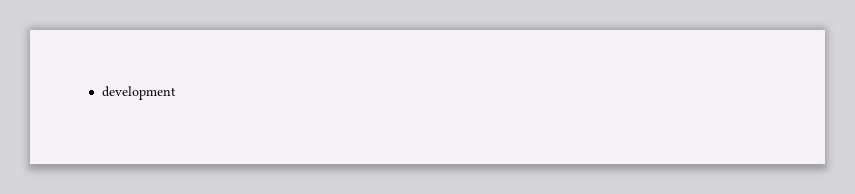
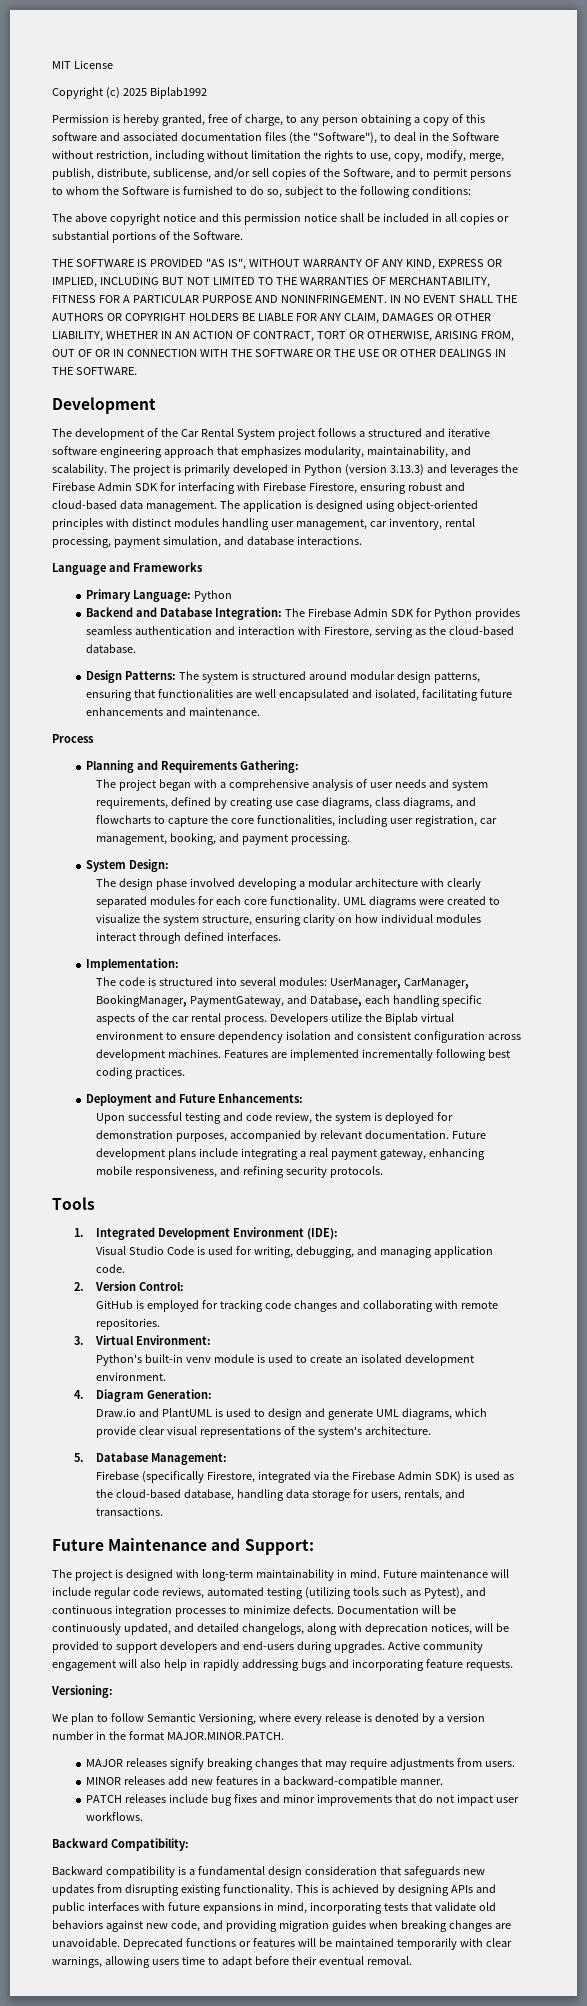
- development
+ MIT License
+ Copyright (c) 2025 Biplab1992
+ Permission is hereby granted, free of charge, to any person obtaining a copy of this software and associated documentation files (the "Software"), to deal in the Software without restriction, including without limitation the rights to use, copy, modify, merge, publish, distribute, sublicense, and/or sell copies of the Software, and to permit persons to whom the Software is furnished to do so, subject to the following conditions:
+ The above copyright notice and this permission notice shall be included in all copies or substantial portions of the Software.
+ THE SOFTWARE IS PROVIDED "AS IS", WITHOUT WARRANTY OF ANY KIND, EXPRESS OR IMPLIED, INCLUDING BUT NOT LIMITED TO THE WARRANTIES OF MERCHANTABILITY, FITNESS FOR A PARTICULAR PURPOSE AND NONINFRINGEMENT. IN NO EVENT SHALL THE AUTHORS OR COPYRIGHT HOLDERS BE LIABLE FOR ANY CLAIM, DAMAGES OR OTHER LIABILITY, WHETHER IN AN ACTION OF CONTRACT, TORT OR OTHERWISE, ARISING FROM, OUT OF OR IN CONNECTION WITH THE SOFTWARE OR THE USE OR OTHER DEALINGS IN THE SOFTWARE.
+ Development
+ The development of the Car Rental System project follows a structured and iterative software engineering approach that emphasizes modularity, maintainability, and scalability. The project is primarily developed in Python (version 3.13.3) and leverages the Firebase Admin SDK for interfacing with Firebase Firestore, ensuring robust and cloud-based data management. The application is designed using object-oriented principles with distinct modules handling user management, car inventory, rental processing, payment simulation, and database interactions.
+ Language and Frameworks
+ Primary Language: Python
+ Backend and Database Integration: The Firebase Admin SDK for Python provides seamless authentication and interaction with Firestore, serving as the cloud-based database.
+ Design Patterns: The system is structured around modular design patterns, ensuring that functionalities are well encapsulated and isolated, facilitating future enhancements and maintenance.
+ Process
+ Planning and Requirements Gathering:
+ The project began with a comprehensive analysis of user needs and system requirements, defined by creating use case diagrams, class diagrams, and flowcharts to capture the core functionalities, including user registration, car management, booking, and payment processing.
+ System Design:
+ The design phase involved developing a modular architecture with clearly separated modules for each core functionality. UML diagrams were created to visualize the system structure, ensuring clarity on how individual modules interact through defined interfaces.
+ Implementation:
+ The code is structured into several modules: UserManager, CarManager, BookingManager, PaymentGateway, and Database, each handling specific aspects of the car rental process. Developers utilize the Biplab virtual environment to ensure dependency isolation and consistent configuration across development machines. Features are implemented incrementally following best coding practices.
+ Deployment and Future Enhancements:
+ Upon successful testing and code review, the system is deployed for demonstration purposes, accompanied by relevant documentation. Future development plans include integrating a real payment gateway, enhancing mobile responsiveness, and refining security protocols.
+ Tools
+ 1. Integrated Development Environment (IDE):
+ Visual Studio Code is used for writing, debugging, and managing application code.
+ 2. Version Control:
+ GitHub is employed for tracking code changes and collaborating with remote repositories.
+ 3. Virtual Environment:
+ Python's built-in venv module is used to create an isolated development environment.
+ 4. Diagram Generation:
+ Draw.io and PlantUML is used to design and generate UML diagrams, which provide clear visual representations of the system's architecture.
+ 5. Database Management:
+ Firebase (specifically Firestore, integrated via the Firebase Admin SDK) is used as the cloud-based database, handling data storage for users, rentals, and transactions.
+ Future Maintenance and Support:
+ The project is designed with long-term maintainability in mind. Future maintenance will include regular code reviews, automated testing (utilizing tools such as Pytest), and continuous integration processes to minimize defects. Documentation will be continuously updated, and detailed changelogs, along with deprecation notices, will be provided to support developers and end-users during upgrades. Active community engagement will also help in rapidly addressing bugs and incorporating feature requests.
+ Versioning:
+ We plan to follow Semantic Versioning, where every release is denoted by a version number in the format MAJOR.MINOR.PATCH.
+ MAJOR releases signify breaking changes that may require adjustments from users.
+ MINOR releases add new features in a backward-compatible manner.
+ PATCH releases include bug fixes and minor improvements that do not impact user workflows.
+ Backward Compatibility:
+ Backward compatibility is a fundamental design consideration that safeguards new updates from disrupting existing functionality. This is achieved by designing APIs and public interfaces with future expansions in mind, incorporating tests that validate old behaviors against new code, and providing migration guides when breaking changes are unavoidable. Deprecated functions or features will be maintained temporarily with clear warnings, allowing users time to adapt before their eventual removal.

